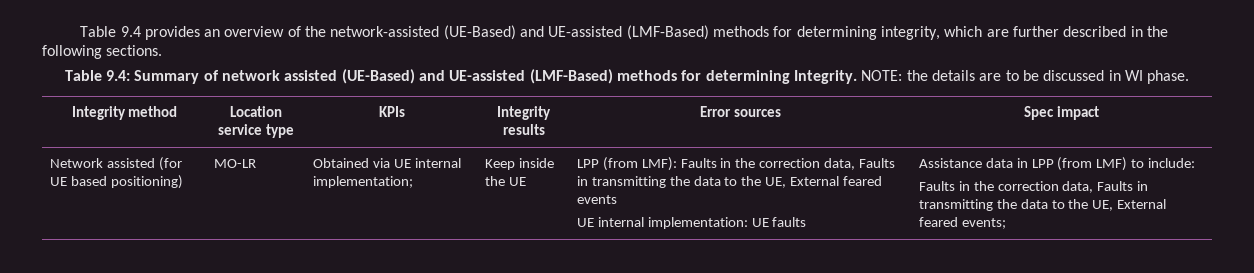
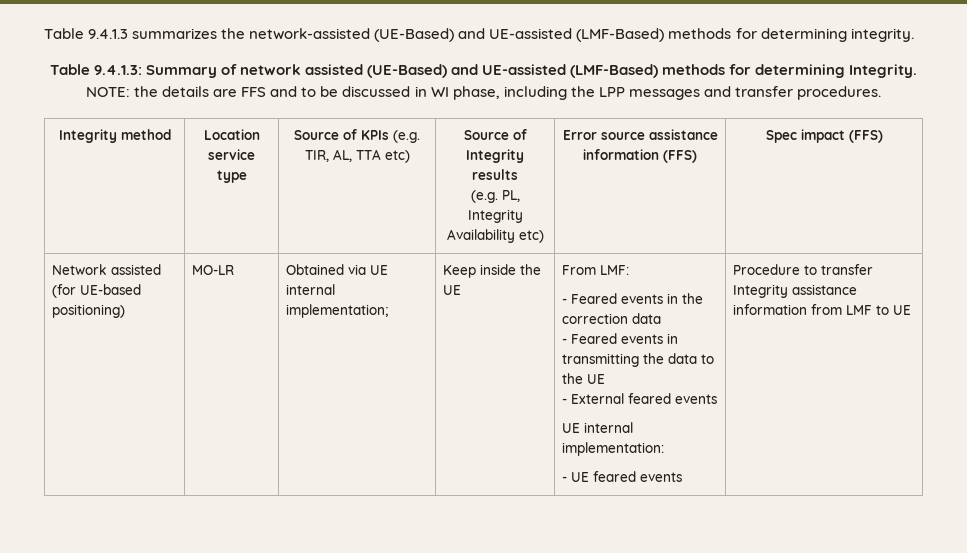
- Table 9.4 provides an overview of the network-assisted (UE-Based) and UE-assisted (LMF-Based) methods for determining integrity, which are further described in the following sections.
- Table 9.4: Summary of network assisted (UE-Based) and UE-assisted (LMF-Based) methods for determining Integrity.
+ Table 9.4.1.3 summarizes the network-assisted (UE-Based) and UE-assisted (LMF-Based) methods for determining integrity.
+ Table 9.4.1.3: Summary of network assisted (UE-Based) and UE-assisted (LMF-Based) methods for determining Integrity.
- NOTE: the details are to be discussed in WI phase.
+ NOTE: the details are FFS and to be discussed in WI phase, including the LPP messages and transfer procedures.
- Integrity method | Location service type | KPIs | Integrity results | Error sources | Spec impact
+ Integrity method | Location service type | Source of KPIs (e.g. TIR, AL, TTA etc) | Source of Integrity results
+ (e.g. PL, Integrity Availability etc) | Error source assistance information (FFS) | Spec impact (FFS)
- Network assisted (for UE based positioning)
+ Network assisted (for UE-based positioning)
- LPP (from LMF): Faults in the correction data, Faults in transmitting the data to the UE, External feared events
+ From LMF:
+ - Feared events in the correction data
+ - Feared events in transmitting the data to the UE
+ - External feared events
- UE internal implementation: UE faults | Assistance data in LPP (from LMF) to include:
- Faults in the correction data, Faults in transmitting the data to the UE, External feared events;
+ UE internal implementation:
+ - UE feared events | Procedure to transfer Integrity assistance information from LMF to UE

